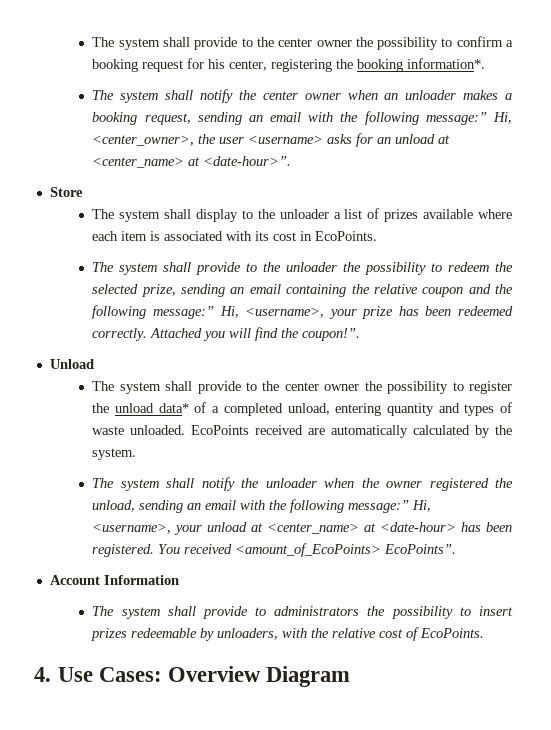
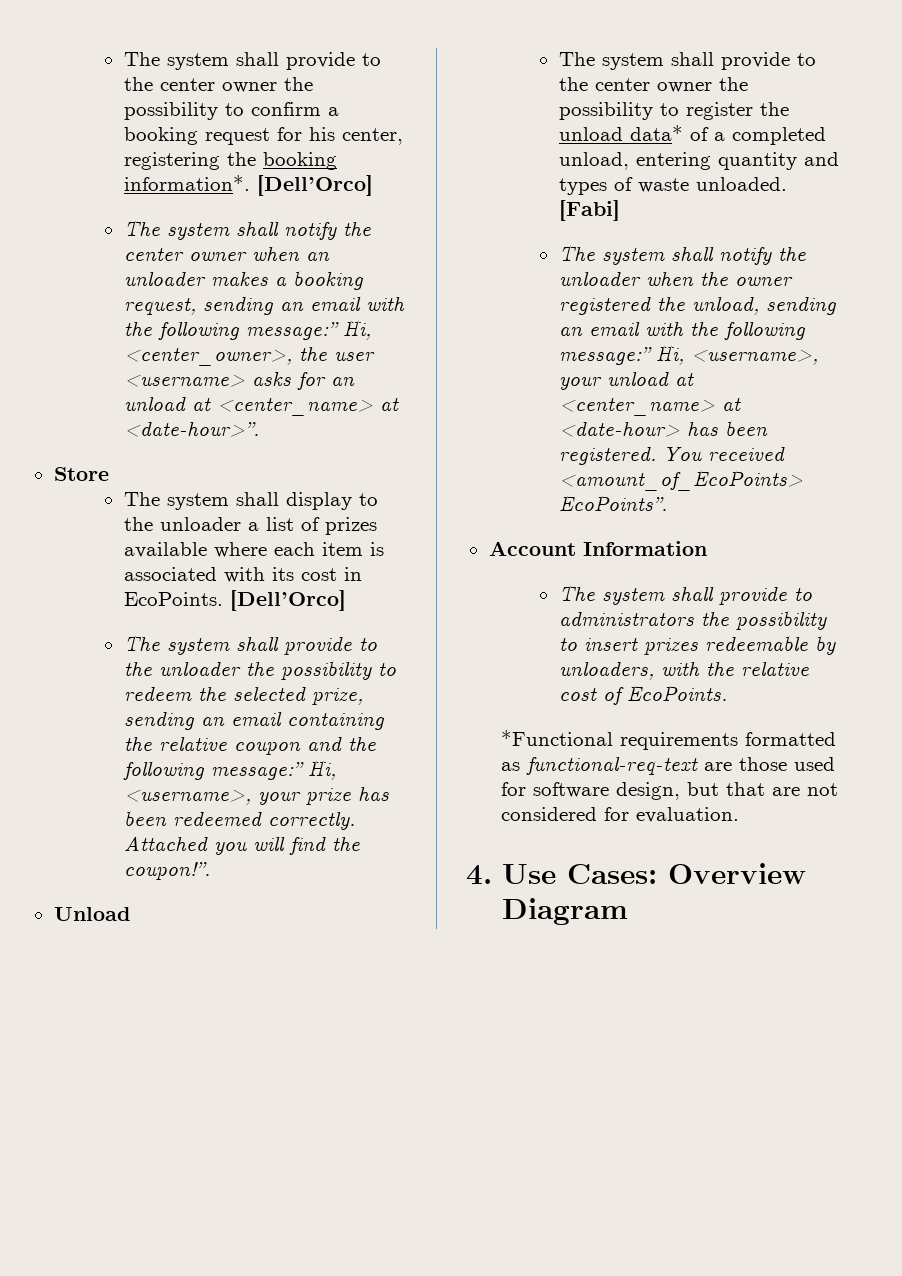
- The system shall provide to the center owner the possibility to confirm a booking request for his center, registering the booking information*.
+ The system shall provide to the center owner the possibility to confirm a booking request for his center, registering the booking information*. [Dell’Orco]
- The system shall display to the unloader a list of prizes available where each item is associated with its cost in EcoPoints.
+ The system shall display to the unloader a list of prizes available where each item is associated with its cost in EcoPoints. [Dell’Orco]
- EcoPoints received are automatically calculated by the system.
+ [Fabi]
+ *Functional requirements formatted as functional-req-text are those used for software design, but that are not considered for evaluation.

